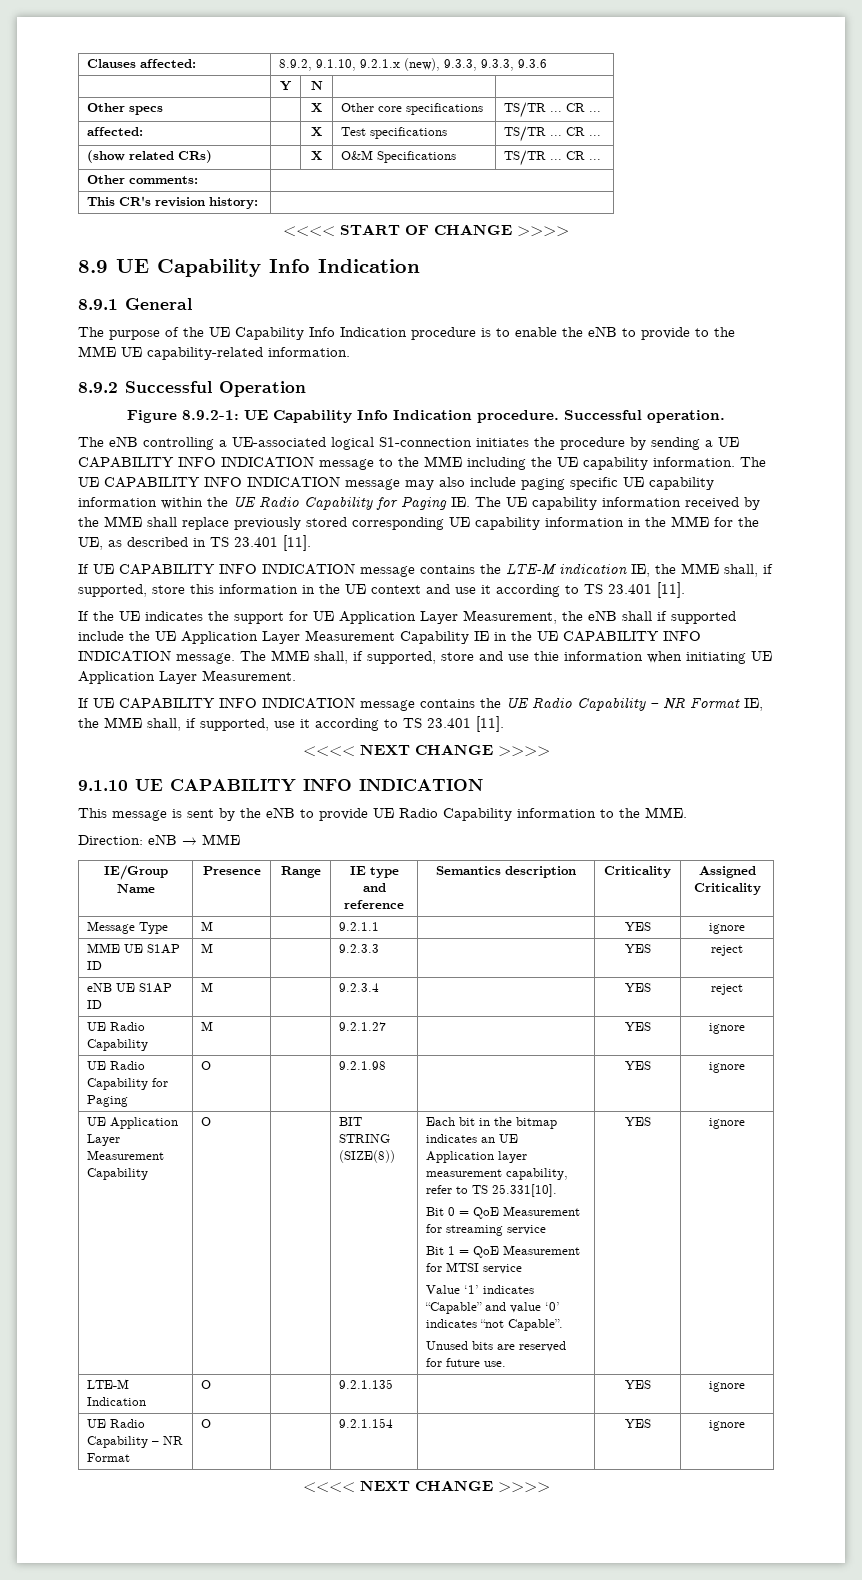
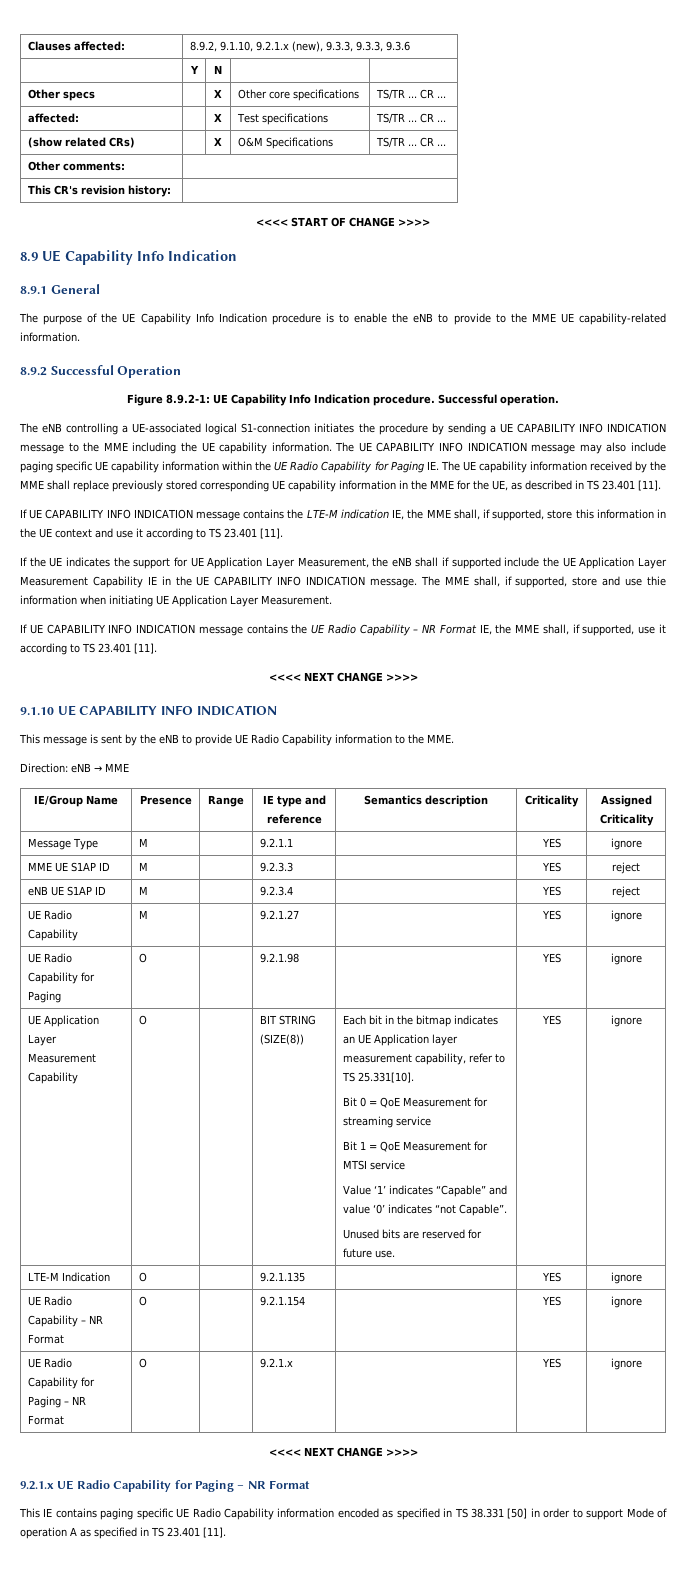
  UE Radio Capability – NR Format | O | | 9.2.1.154 | | YES | ignore
+ UE Radio Capability for Paging – NR Format | O | | 9.2.1.x | | YES | ignore
  <<<< NEXT CHANGE >>>>
+ 9.2.1.x UE Radio Capability for Paging – NR Format
+ This IE contains paging specific UE Radio Capability information encoded as specified in TS 38.331 [50] in order to support Mode of operation A as specified in TS 23.401 [11].

